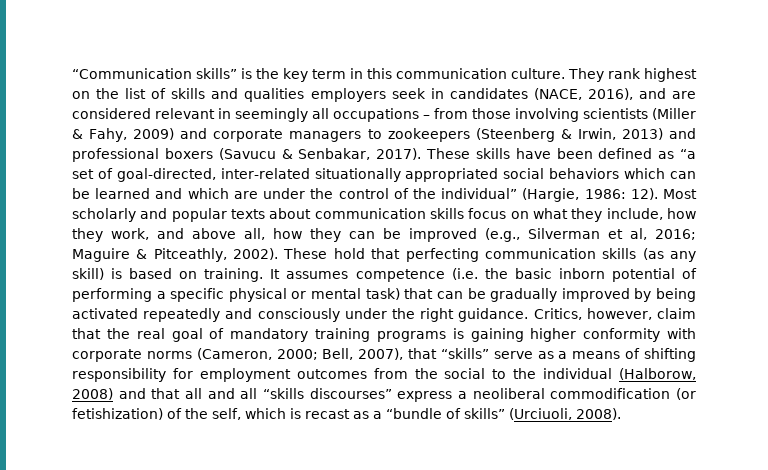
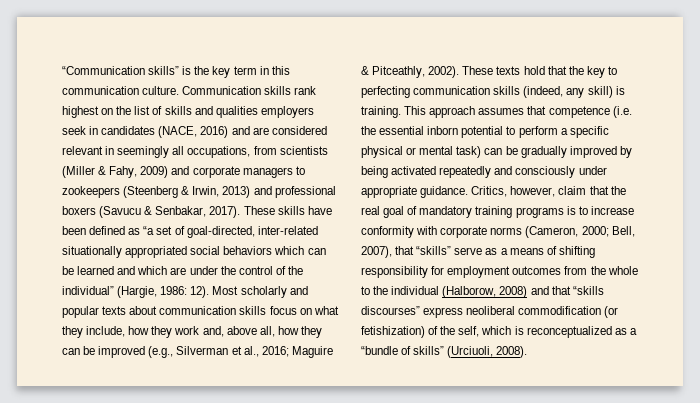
- They rank highest on the list of skills and qualities employers seek in candidates (NACE, 2016), and are considered relevant in seemingly all occupations – from those involving scientists (Miller & Fahy, 2009) and corporate managers to zookeepers (Steenberg & Irwin, 2013) and professional boxers (Savucu & Senbakar, 2017).
+ Communication skills rank highest on the list of skills and qualities employers seek in candidates (NACE, 2016) and are considered relevant in seemingly all occupations, from scientists (Miller & Fahy, 2009) and corporate managers to zookeepers (Steenberg & Irwin, 2013) and professional boxers (Savucu & Senbakar, 2017).
- Most scholarly and popular texts about communication skills focus on what they include, how they work, and above all, how they can be improved (e.g., Silverman et al, 2016; Maguire & Pitceathly, 2002).
+ Most scholarly and popular texts about communication skills focus on what they include, how they work and, above all, how they can be improved (e.g., Silverman et al., 2016; Maguire & Pitceathly, 2002).
- These hold that perfecting communication skills (as any skill) is based on training. It assumes competence (i.e. the basic inborn potential of performing a specific physical or mental task) that can be gradually improved by being activated repeatedly and consciously under the right guidance.
+ These texts hold that the key to perfecting communication skills (indeed, any skill) is training. This approach assumes that competence (i.e. the essential inborn potential to perform a specific physical or mental task) can be gradually improved by being activated repeatedly and consciously under appropriate guidance.
- Critics, however, claim that the real goal of mandatory training programs is gaining higher conformity with corporate norms (Cameron, 2000; Bell, 2007), that “skills” serve as a means of shifting responsibility for employment outcomes from the social to the individual (Halborow, 2008) and that all and all “skills discourses” express a neoliberal commodification (or fetishization) of the self, which is recast as a “bundle of skills” (Urciuoli, 2008).
+ Critics, however, claim that the real goal of mandatory training programs is to increase conformity with corporate norms (Cameron, 2000; Bell, 2007), that “skills” serve as a means of shifting responsibility for employment outcomes from the whole to the individual (Halborow, 2008) and that “skills discourses” express neoliberal commodification (or fetishization) of the self, which is reconceptualized as a “bundle of skills” (Urciuoli, 2008).

